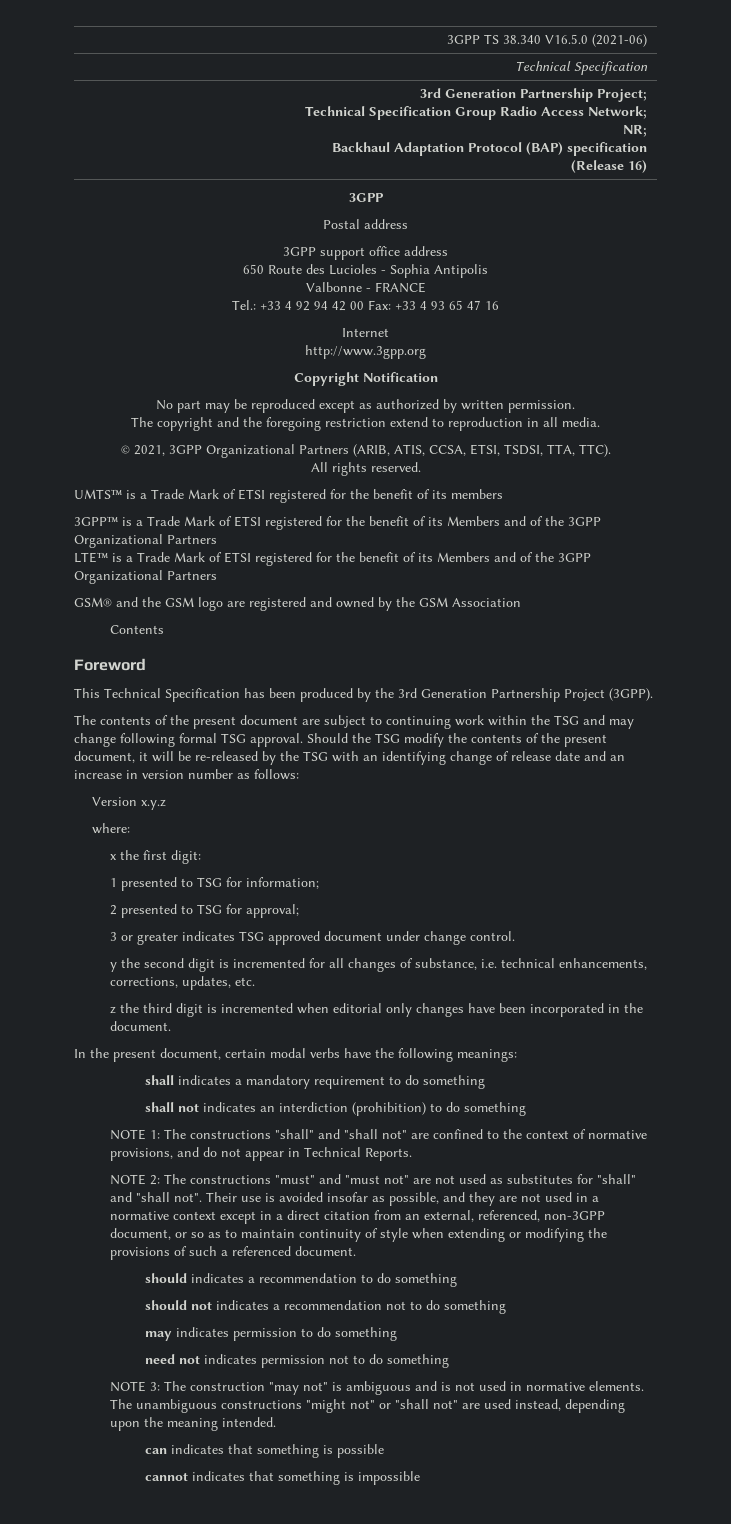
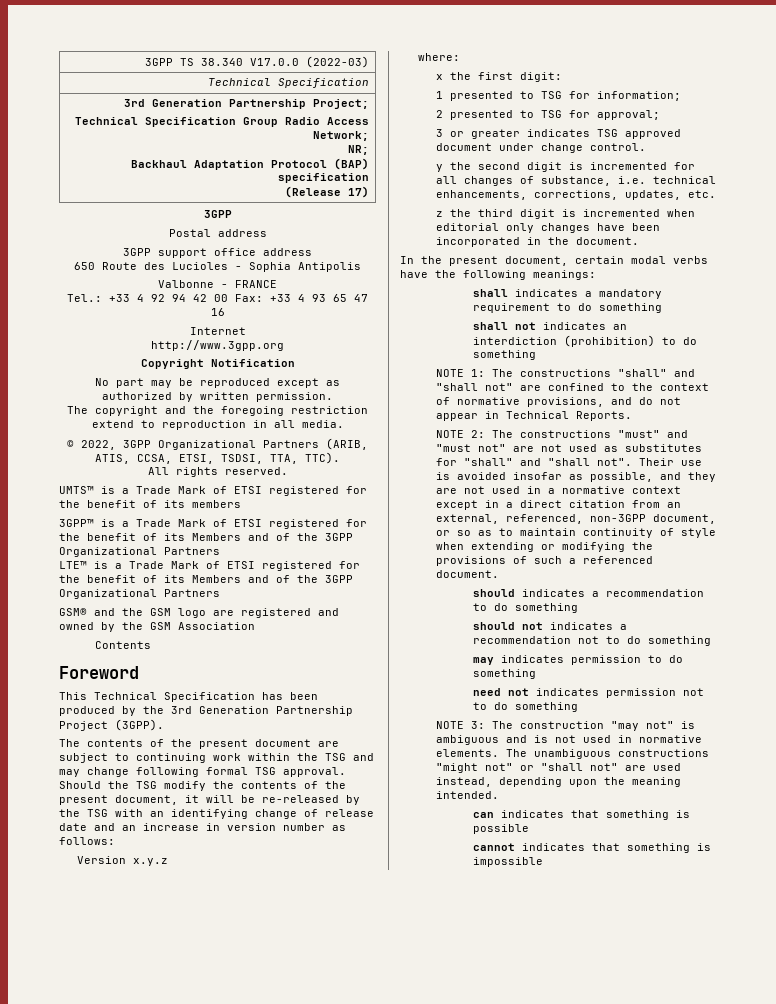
- 3GPP TS 38.340 V16.5.0 (2021-06)
+ 3GPP TS 38.340 V17.0.0 (2022-03)
  3rd Generation Partnership Project;
  Technical Specification Group Radio Access Network;
  NR;
  Backhaul Adaptation Protocol (BAP) specification
- (Release 16)
+ (Release 17)
- © 2021, 3GPP Organizational Partners (ARIB, ATIS, CCSA, ETSI, TSDSI, TTA, TTC).
+ © 2022, 3GPP Organizational Partners (ARIB, ATIS, CCSA, ETSI, TSDSI, TTA, TTC).

